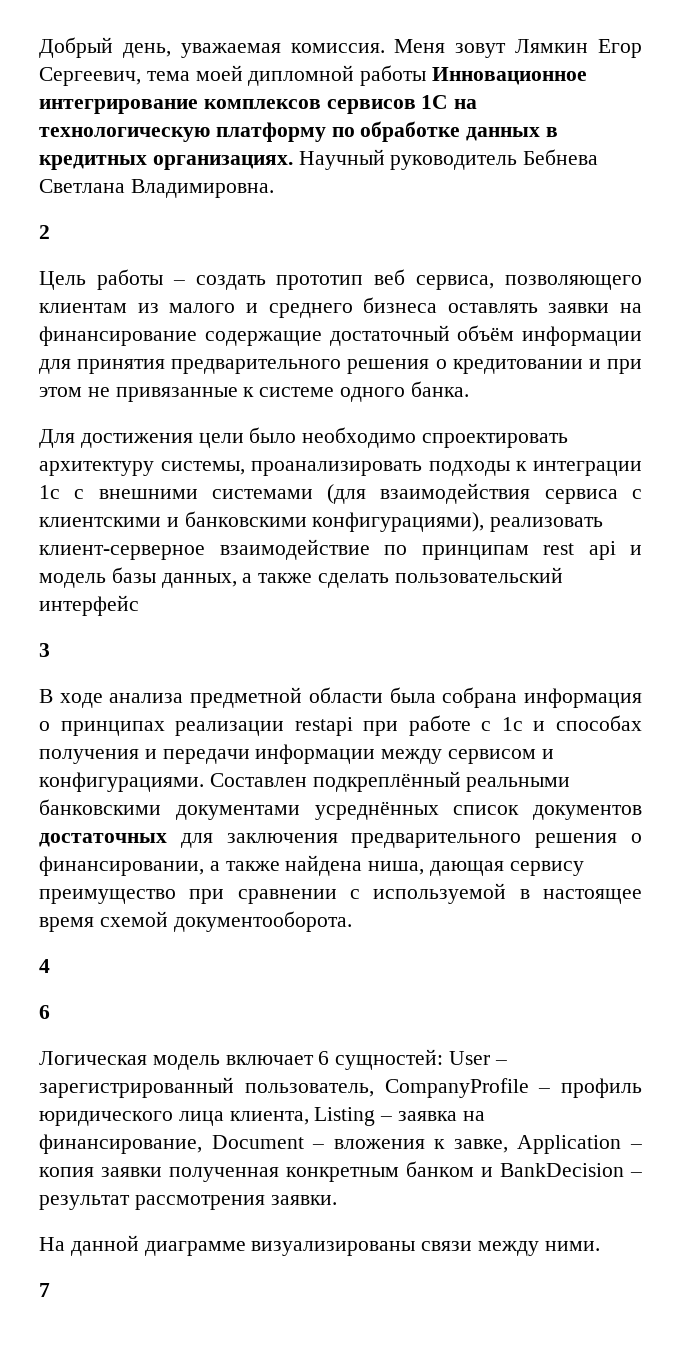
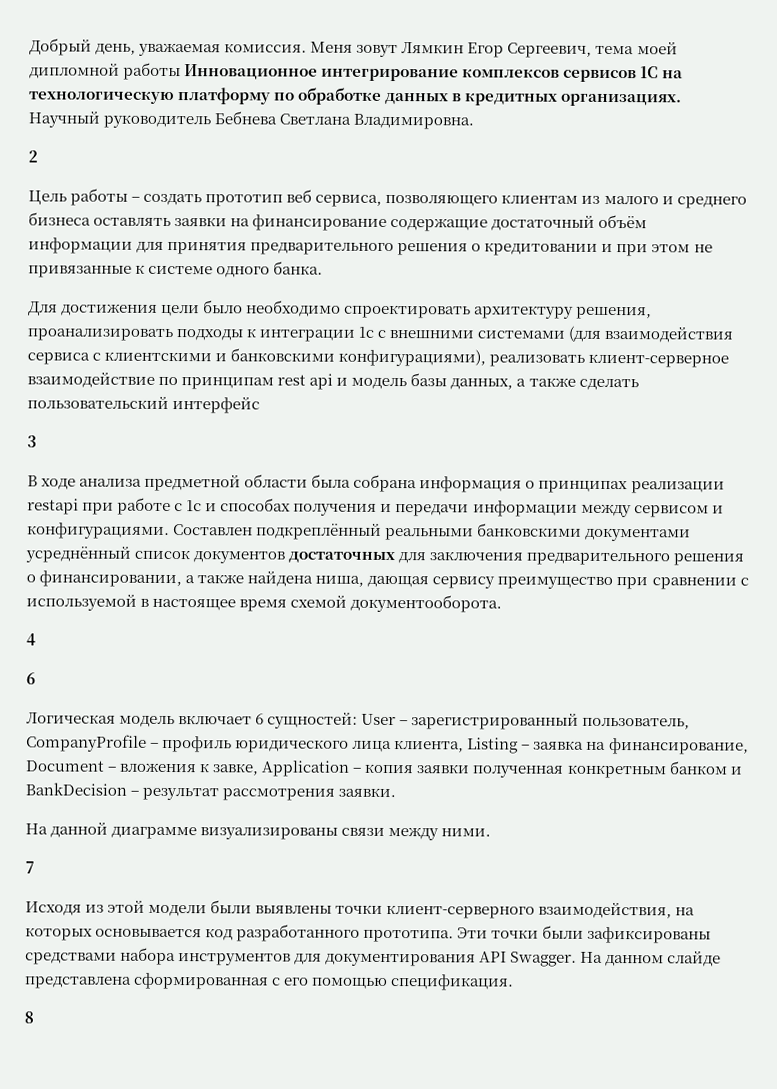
- Для достижения цели было необходимо спроектировать архитектуру системы, проанализировать подходы к интеграции 1с с внешними системами (для взаимодействия сервиса с клиентскими и банковскими конфигурациями), реализовать клиент-серверное взаимодействие по принципам rest api и модель базы данных, а также сделать пользовательский интерфейс
+ Для достижения цели было необходимо спроектировать архитектуру решения, проанализировать подходы к интеграции 1с с внешними системами (для взаимодействия сервиса с клиентскими и банковскими конфигурациями), реализовать клиент-серверное взаимодействие по принципам rest api и модель базы данных, а также сделать пользовательский интерфейс
- Составлен подкреплённый реальными банковскими документами усреднённых список документов достаточных для заключения предварительного решения о финансировании, а также найдена ниша, дающая сервису преимущество при сравнении с используемой в настоящее время схемой документооборота.
+ Составлен подкреплённый реальными банковскими документами усреднённый список документов достаточных для заключения предварительного решения о финансировании, а также найдена ниша, дающая сервису преимущество при сравнении с используемой в настоящее время схемой документооборота.
+ Исходя из этой модели были выявлены точки клиент-серверного взаимодействия, на которых основывается код разработанного прототипа. Эти точки были зафиксированы средствами набора инструментов для документирования API Swagger. На данном слайде представлена сформированная с его помощью спецификация.
+ 8

